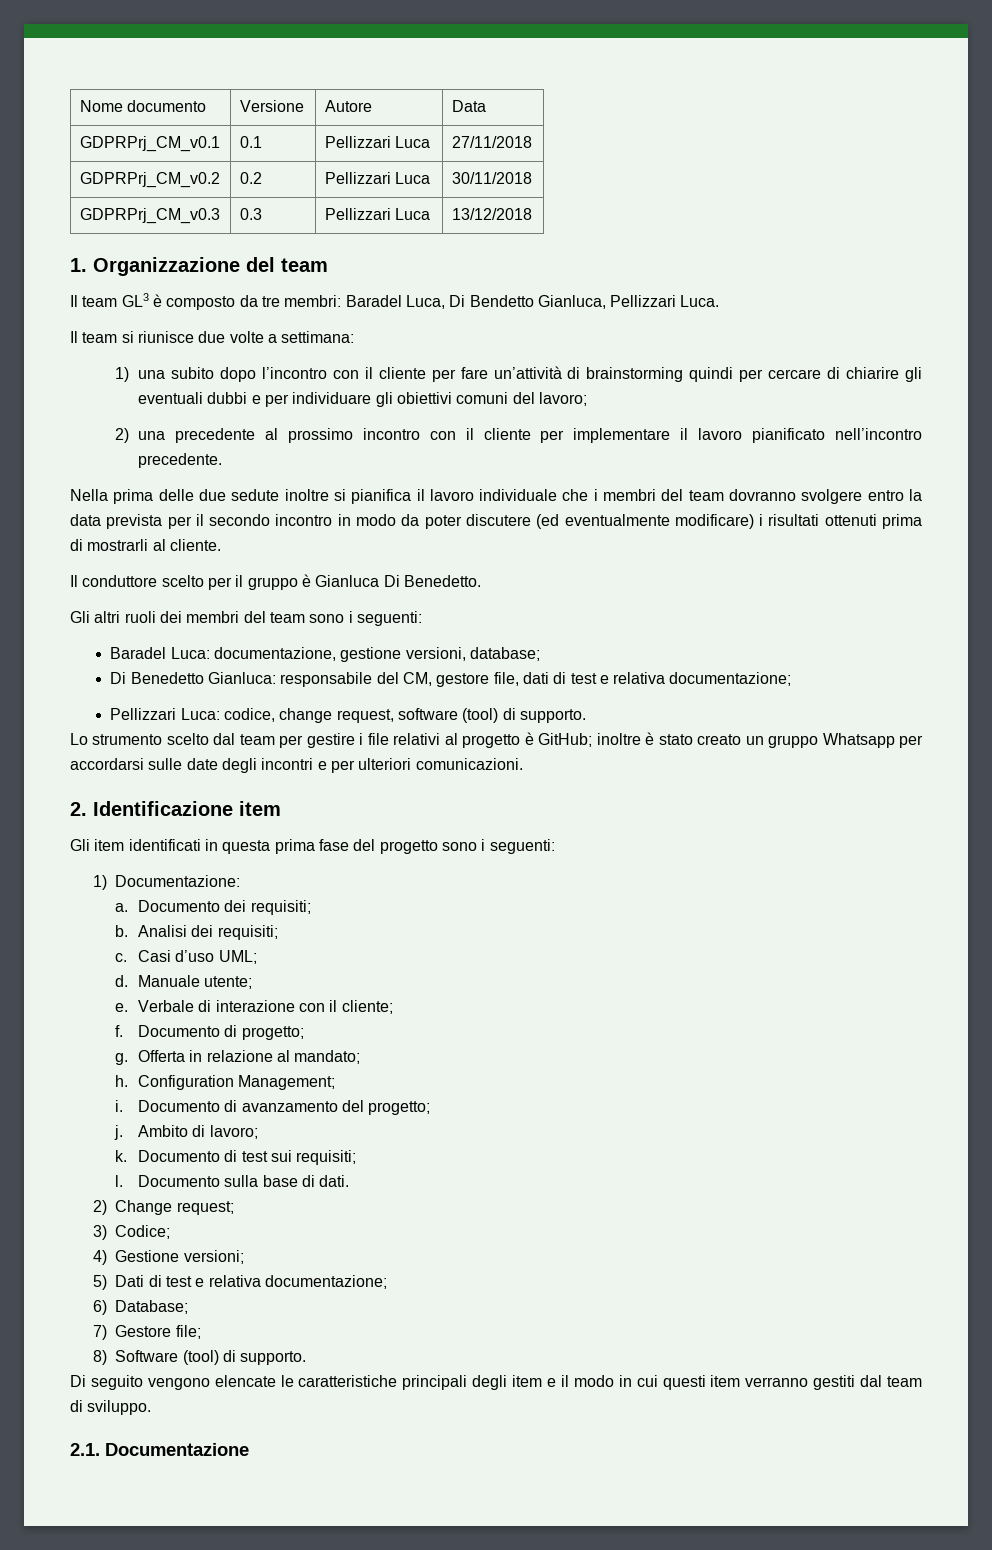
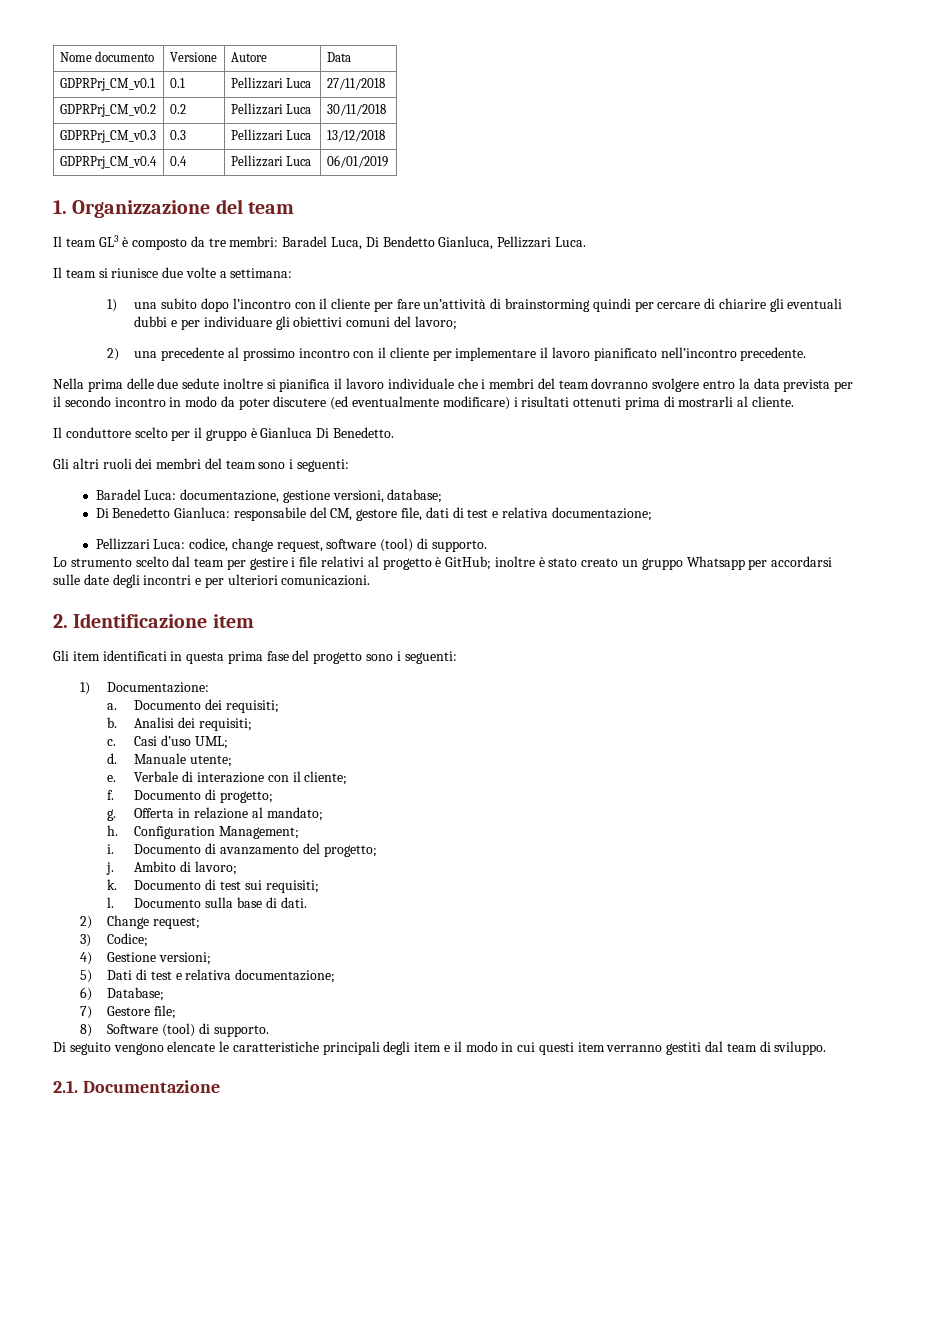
+ GDPRPrj_CM_v0.4 | 0.4 | Pellizzari Luca | 06/01/2019

